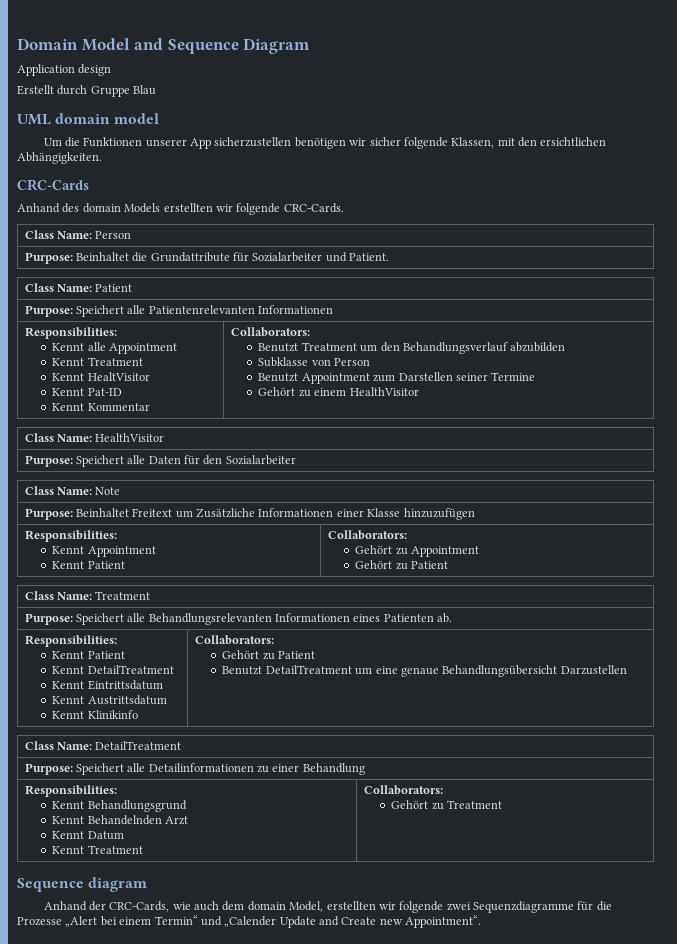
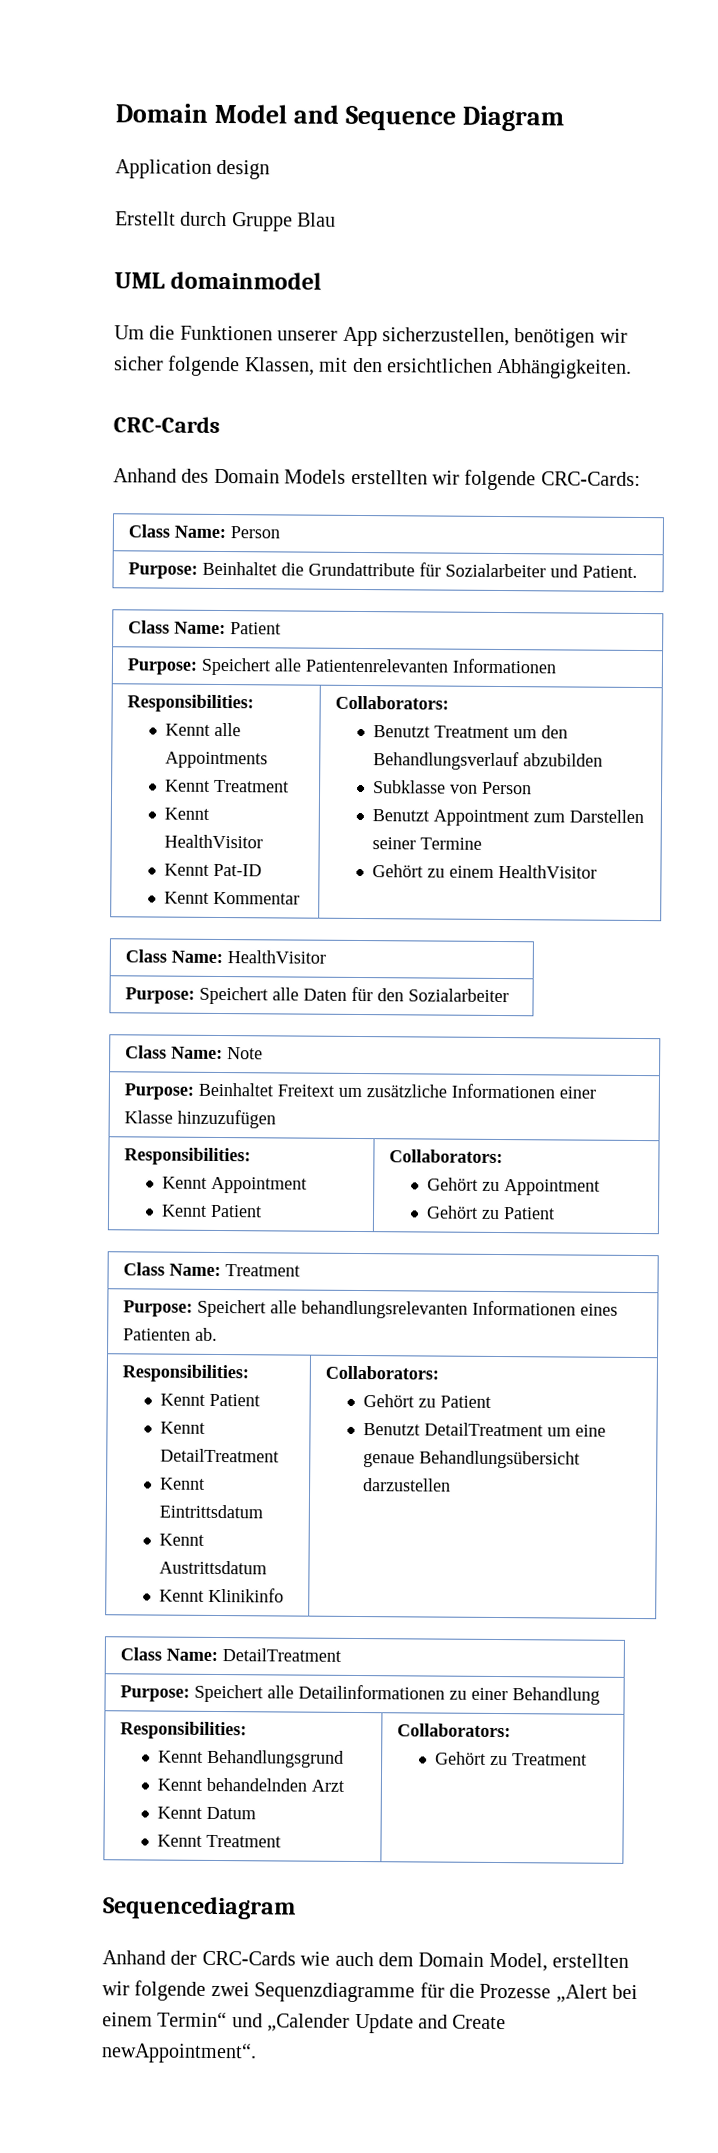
- UML domain model
+ UML domainmodel
- Um die Funktionen unserer App sicherzustellen benötigen wir sicher folgende Klassen, mit den ersichtlichen Abhängigkeiten.
+ Um die Funktionen unserer App sicherzustellen, benötigen wir sicher folgende Klassen, mit den ersichtlichen Abhängigkeiten.
- Anhand des domain Models erstellten wir folgende CRC-Cards.
+ Anhand des Domain Models erstellten wir folgende CRC-Cards:
  Purpose: Speichert alle Patientenrelevanten Informationen
  Responsibilities:
- Kennt alle Appointment
+ Kennt alle Appointments
  Kennt Treatment
- Kennt HealtVisitor
+ Kennt HealthVisitor
- Purpose: Beinhaltet Freitext um Zusätzliche Informationen einer Klasse hinzuzufügen
+ Purpose: Beinhaltet Freitext um zusätzliche Informationen einer Klasse hinzuzufügen
- Purpose: Speichert alle Behandlungsrelevanten Informationen eines Patienten ab.
+ Purpose: Speichert alle behandlungsrelevanten Informationen eines Patienten ab.
  Responsibilities:
  Kennt Patient
  Kennt DetailTreatment
  Kennt Eintrittsdatum
  Kennt Austrittsdatum
  Kennt Klinikinfo | Collaborators:
  Gehört zu Patient
- Benutzt DetailTreatment um eine genaue Behandlungsübersicht Darzustellen
+ Benutzt DetailTreatment um eine genaue Behandlungsübersicht darzustellen
  Purpose: Speichert alle Detailinformationen zu einer Behandlung
  Responsibilities:
  Kennt Behandlungsgrund
- Kennt Behandelnden Arzt
+ Kennt behandelnden Arzt
- Sequence diagram
+ Sequencediagram
- Anhand der CRC-Cards, wie auch dem domain Model, erstellten wir folgende zwei Sequenzdiagramme für die Prozesse „Alert bei einem Termin“ und „Calender Update and Create new Appointment“.
+ Anhand der CRC-Cards wie auch dem Domain Model, erstellten wir folgende zwei Sequenzdiagramme für die Prozesse „Alert bei einem Termin“ und „Calender Update and Create newAppointment“.

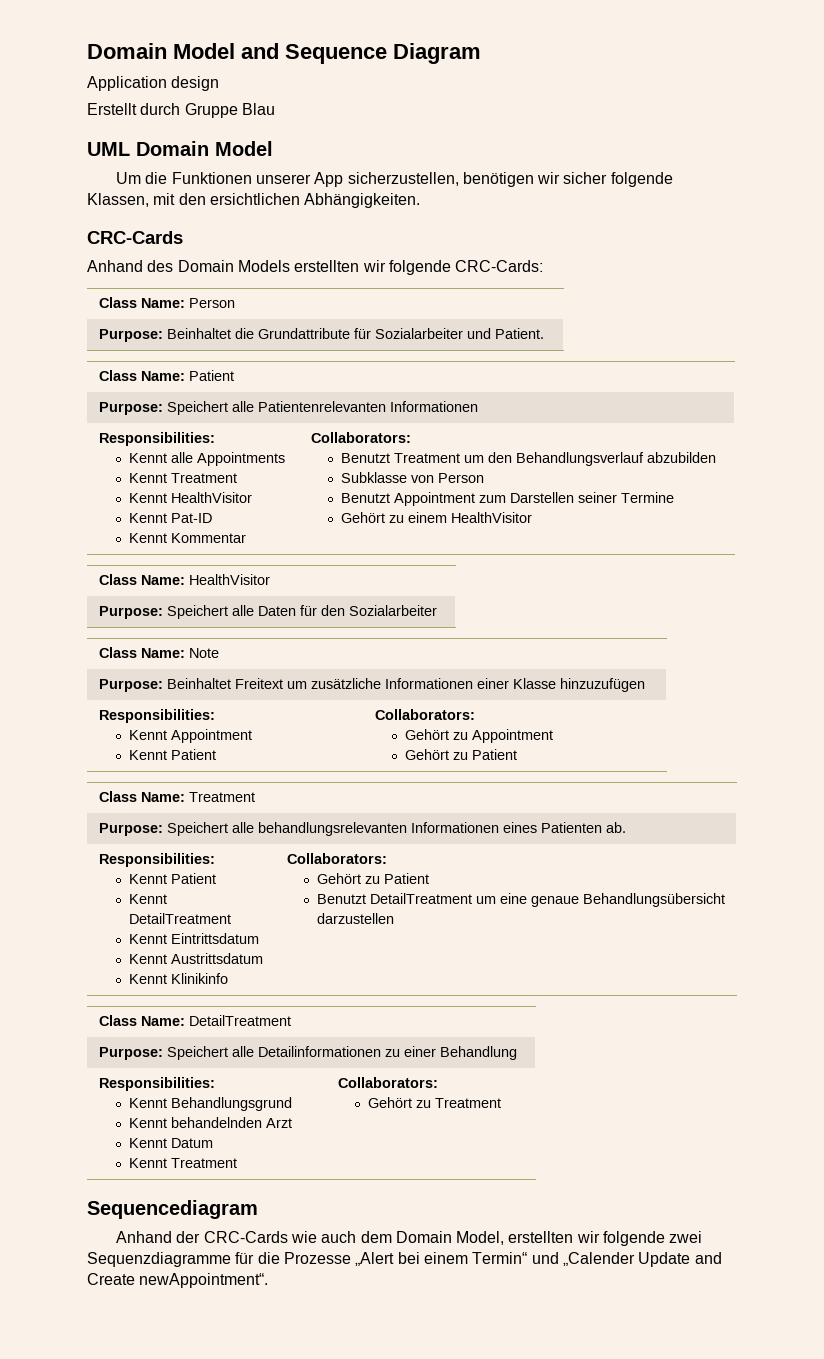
- UML domainmodel
+ UML Domain Model

